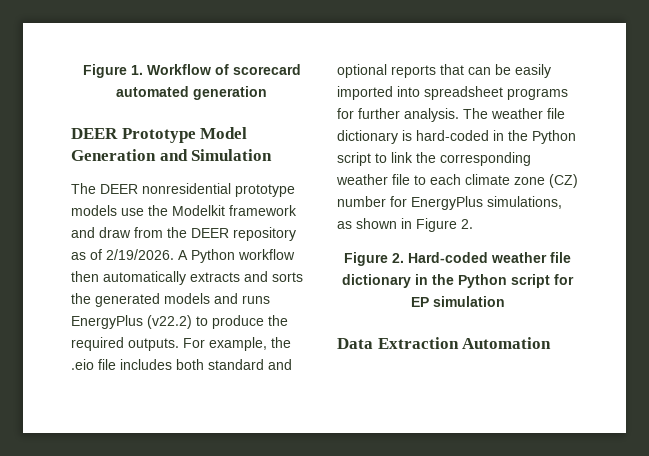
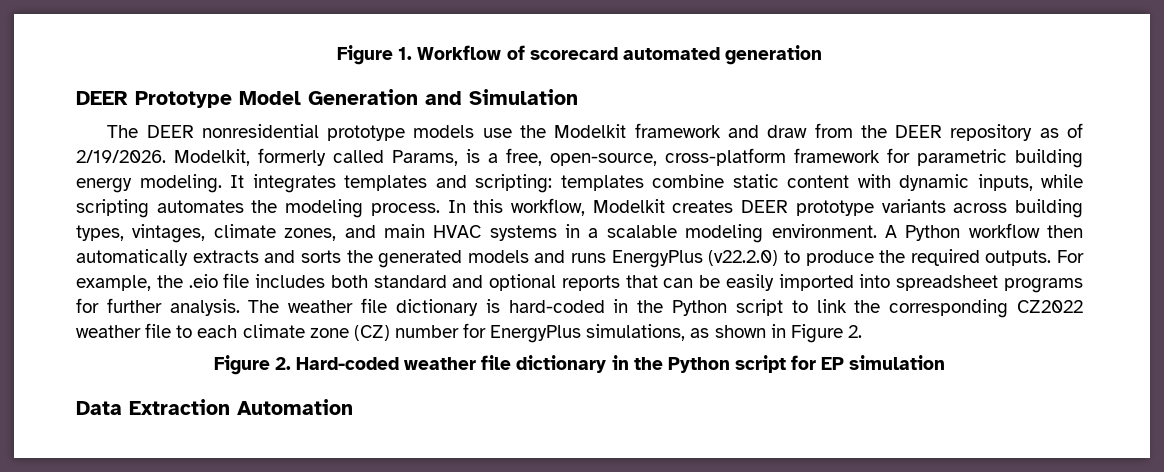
+ Modelkit, formerly called Params, is a free, open-source, cross-platform framework for parametric building energy modeling. It integrates templates and scripting: templates combine static content with dynamic inputs, while scripting automates the modeling process. In this workflow, Modelkit creates DEER prototype variants across building types, vintages, climate zones, and main HVAC systems in a scalable modeling environment.
- A Python workflow then automatically extracts and sorts the generated models and runs EnergyPlus (v22.2) to produce the required outputs.
+ A Python workflow then automatically extracts and sorts the generated models and runs EnergyPlus (v22.2.0) to produce the required outputs.
- The weather file dictionary is hard-coded in the Python script to link the corresponding weather file to each climate zone (CZ) number for EnergyPlus simulations, as shown in Figure 2.
+ The weather file dictionary is hard-coded in the Python script to link the corresponding CZ2022 weather file to each climate zone (CZ) number for EnergyPlus simulations, as shown in Figure 2.

